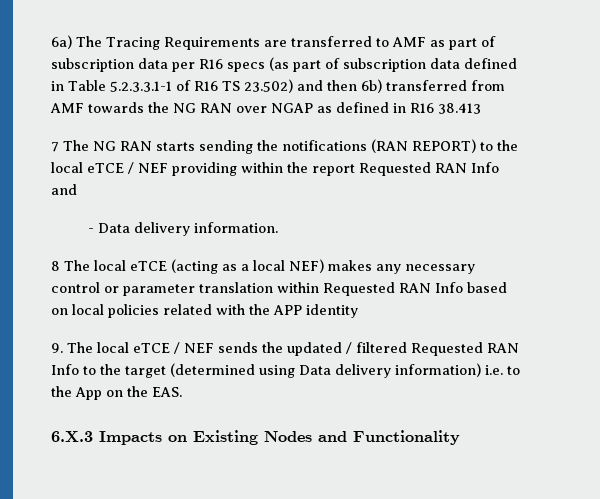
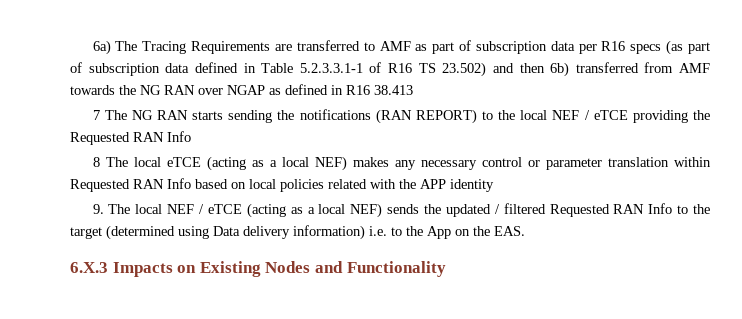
- 7 The NG RAN starts sending the notifications (RAN REPORT) to the local eTCE / NEF providing within the report Requested RAN Info and
- - Data delivery information.
+ 7 The NG RAN starts sending the notifications (RAN REPORT) to the local NEF / eTCE providing the Requested RAN Info
- 9. The local eTCE / NEF sends the updated / filtered Requested RAN Info to the target (determined using Data delivery information) i.e. to the App on the EAS.
+ 9. The local NEF / eTCE (acting as a local NEF) sends the updated / filtered Requested RAN Info to the target (determined using Data delivery information) i.e. to the App on the EAS.

